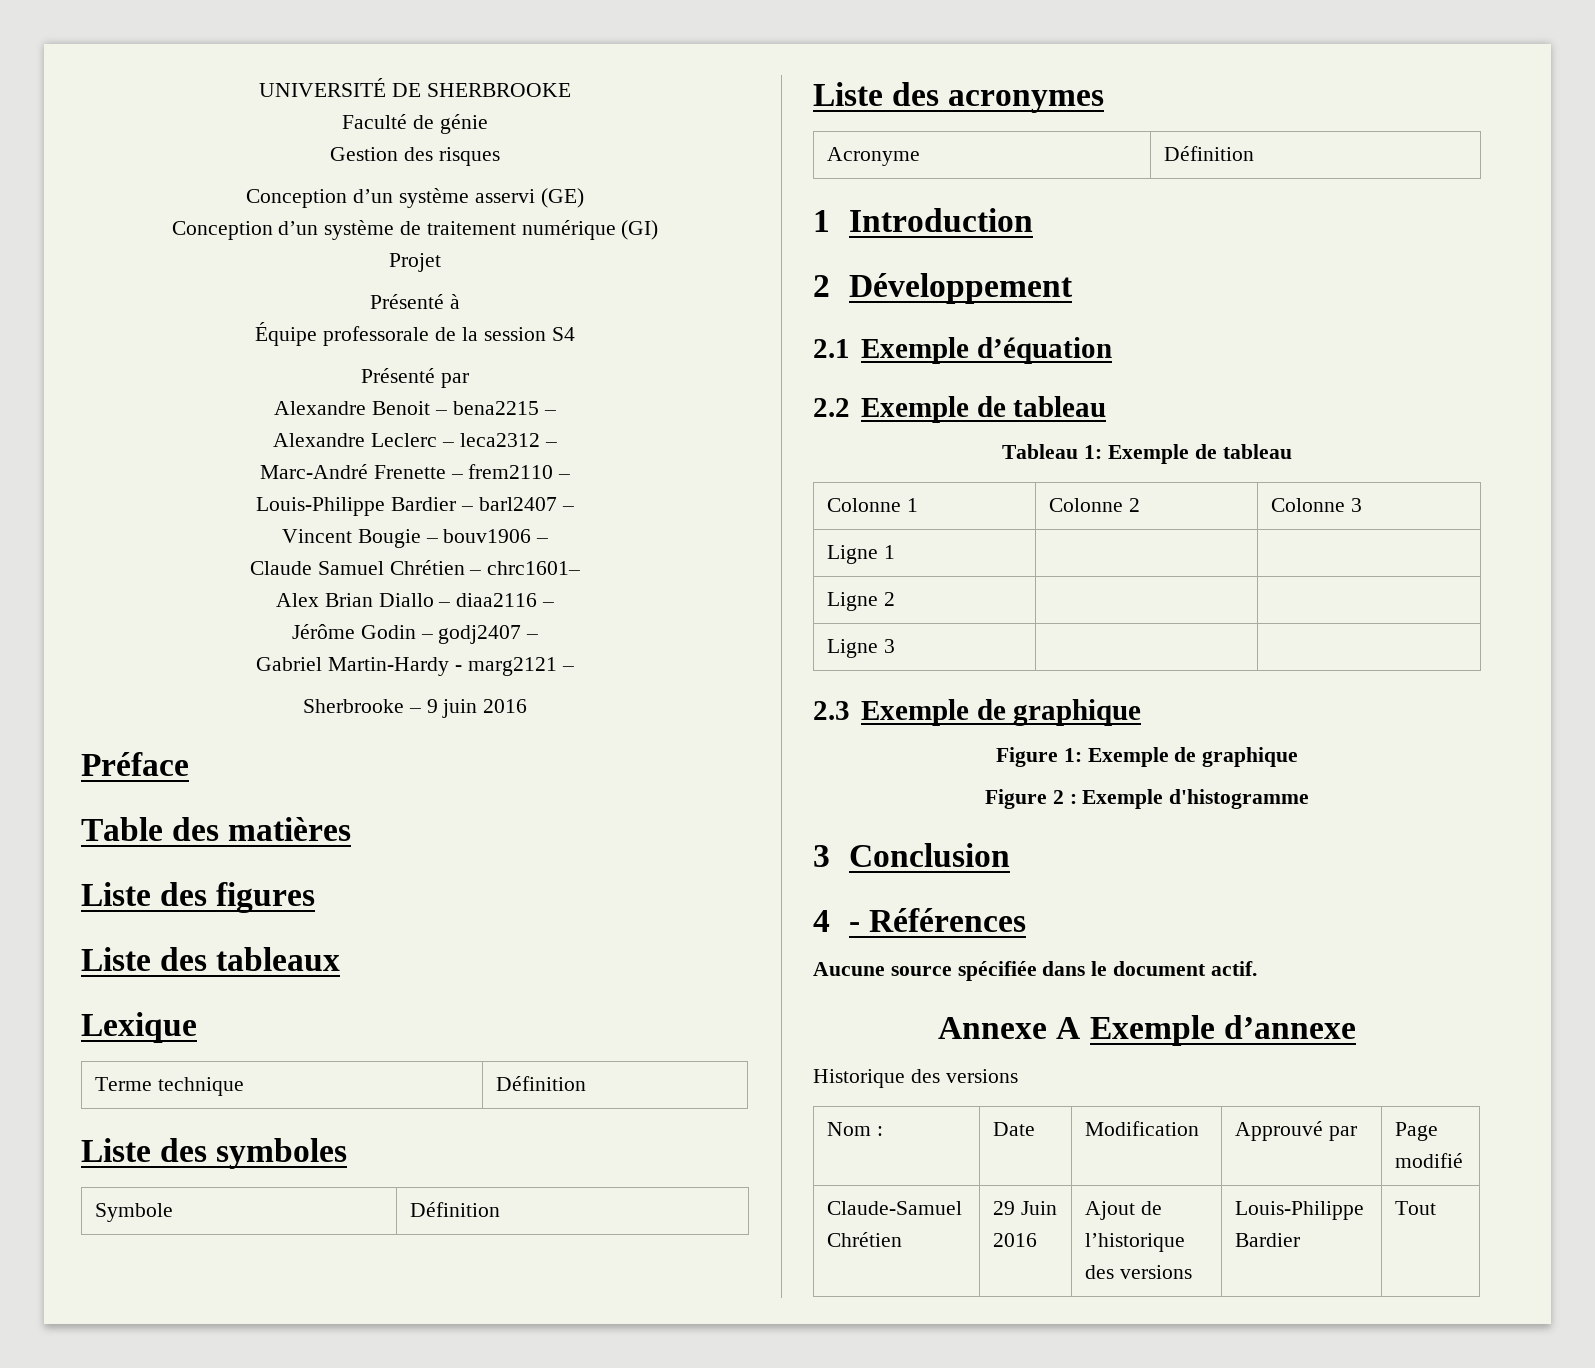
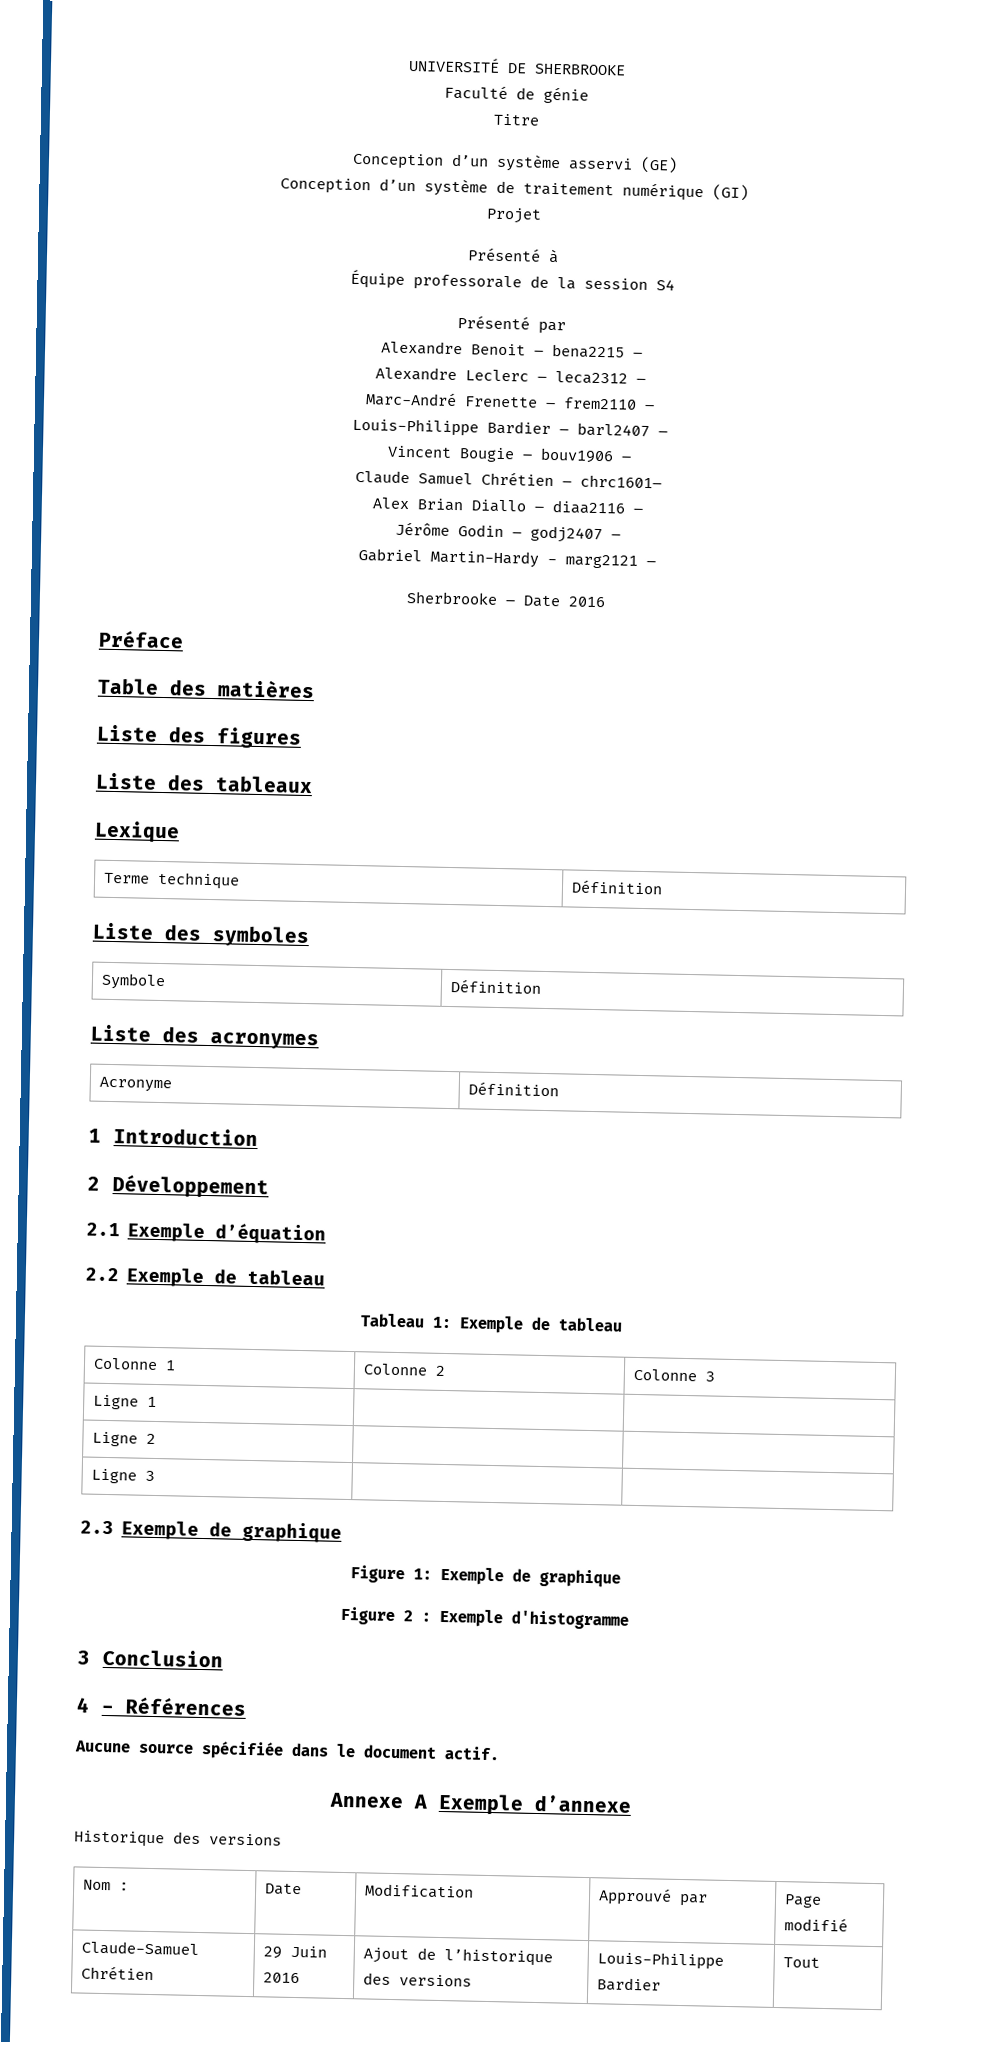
- Gestion des risques
+ Titre
- Sherbrooke – 9 juin 2016
+ Sherbrooke – Date 2016

